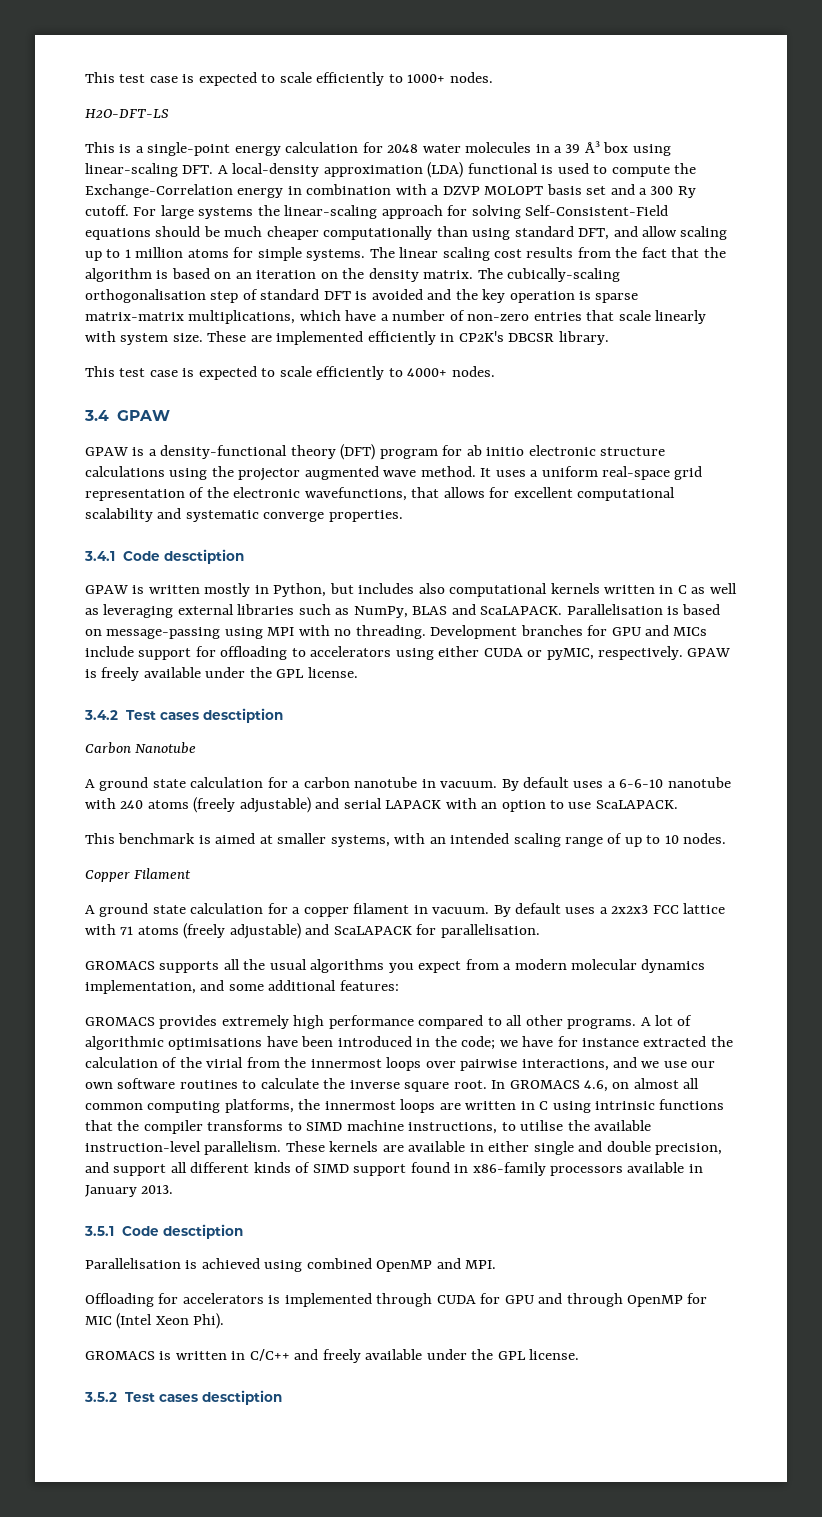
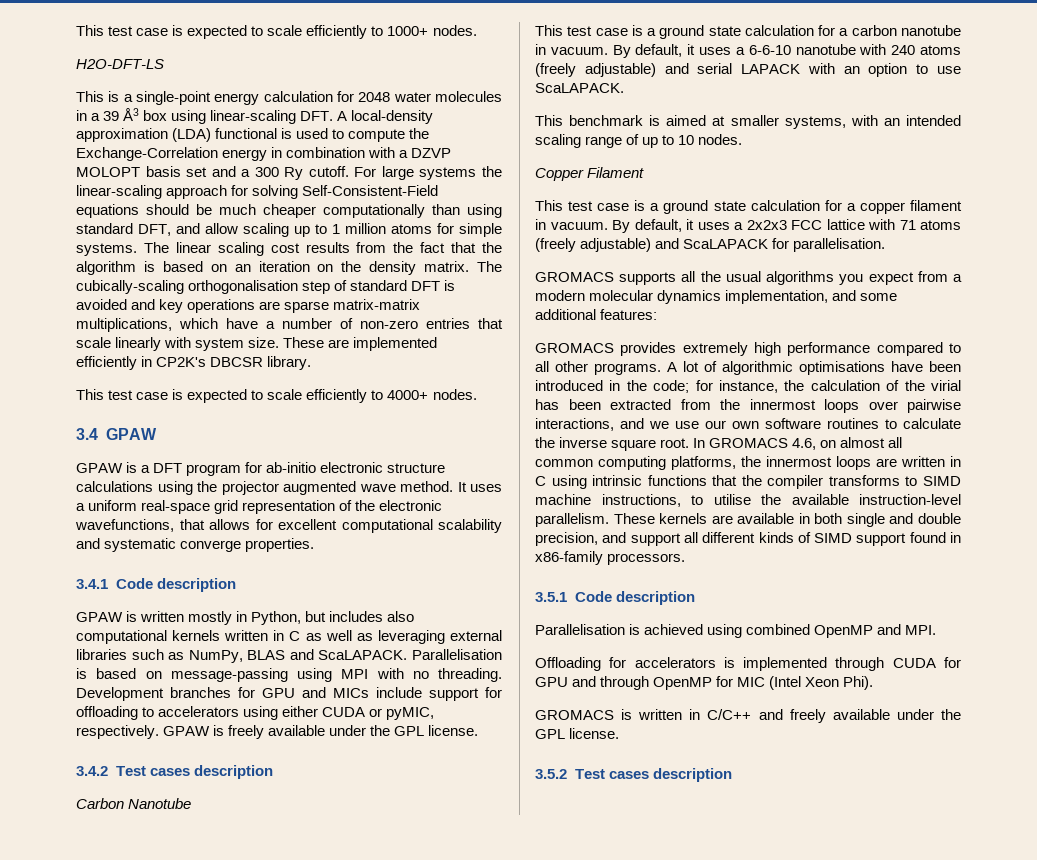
- The cubically-scaling orthogonalisation step of standard DFT is avoided and the key operation is sparse matrix-matrix multiplications, which have a number of non-zero entries that scale linearly with system size.
+ The cubically-scaling orthogonalisation step of standard DFT is avoided and key operations are sparse matrix-matrix multiplications, which have a number of non-zero entries that scale linearly with system size.
- GPAW is a density-functional theory (DFT) program for ab initio electronic structure calculations using the projector augmented wave method.
+ GPAW is a DFT program for ab-initio electronic structure calculations using the projector augmented wave method.
- 3.4.1 Code desctiption
+ 3.4.1 Code description
- 3.4.2 Test cases desctiption
+ 3.4.2 Test cases description
- A ground state calculation for a carbon nanotube in vacuum.
+ This test case is a ground state calculation for a carbon nanotube in vacuum.
- By default uses a 6-6-10 nanotube with 240 atoms (freely adjustable) and serial LAPACK with an option to use ScaLAPACK.
+ By default, it uses a 6-6-10 nanotube with 240 atoms (freely adjustable) and serial LAPACK with an option to use ScaLAPACK.
- A ground state calculation for a copper filament in vacuum.
+ This test case is a ground state calculation for a copper filament in vacuum.
- By default uses a 2x2x3 FCC lattice with 71 atoms (freely adjustable) and ScaLAPACK for parallelisation.
+ By default, it uses a 2x2x3 FCC lattice with 71 atoms (freely adjustable) and ScaLAPACK for parallelisation.
- A lot of algorithmic optimisations have been introduced in the code; we have for instance extracted the calculation of the virial from the innermost loops over pairwise interactions, and we use our own software routines to calculate the inverse square root.
+ A lot of algorithmic optimisations have been introduced in the code; for instance, the calculation of the virial has been extracted from the innermost loops over pairwise interactions, and we use our own software routines to calculate the inverse square root.
- These kernels are available in either single and double precision, and support all different kinds of SIMD support found in x86-family processors available in January 2013.
+ These kernels are available in both single and double precision, and support all different kinds of SIMD support found in x86-family processors.
- 3.5.1 Code desctiption
+ 3.5.1 Code description
- 3.5.2 Test cases desctiption
+ 3.5.2 Test cases description

